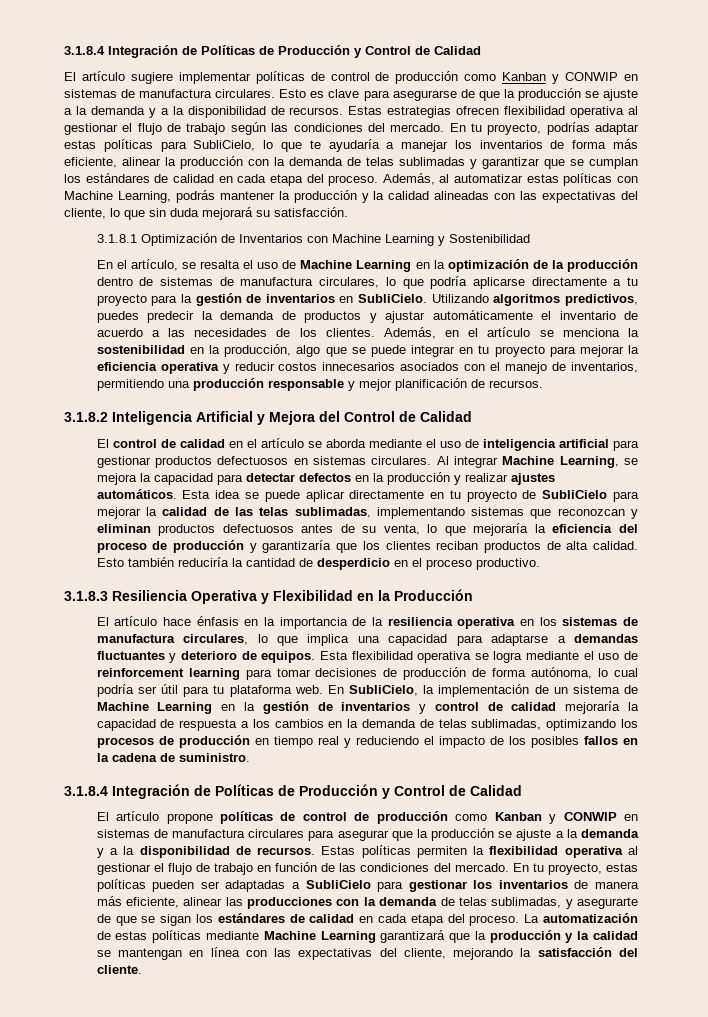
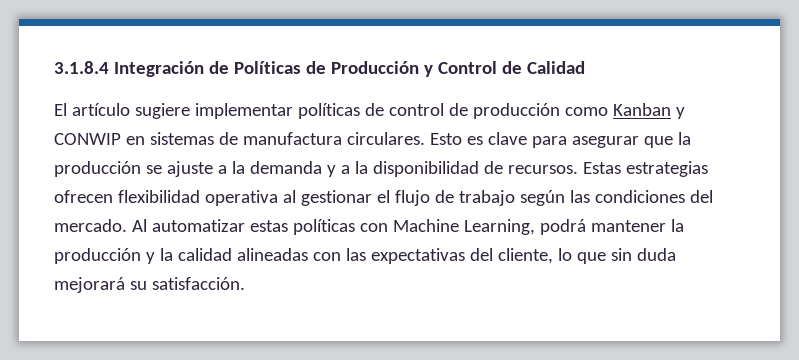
- Esto es clave para asegurarse de que la producción se ajuste a la demanda y a la disponibilidad de recursos.
+ Esto es clave para asegurar que la producción se ajuste a la demanda y a la disponibilidad de recursos.
- En tu proyecto, podrías adaptar estas políticas para SubliCielo, lo que te ayudaría a manejar los inventarios de forma más eficiente, alinear la producción con la demanda de telas sublimadas y garantizar que se cumplan los estándares de calidad en cada etapa del proceso. Además, al automatizar estas políticas con Machine Learning, podrás mantener la producción y la calidad alineadas con las expectativas del cliente, lo que sin duda mejorará su satisfacción.
+ Al automatizar estas políticas con Machine Learning, podrá mantener la producción y la calidad alineadas con las expectativas del cliente, lo que sin duda mejorará su satisfacción.
- 3.1.8.1 Optimización de Inventarios con Machine Learning y Sostenibilidad
- En el artículo, se resalta el uso de Machine Learning en la optimización de la producción dentro de sistemas de manufactura circulares, lo que podría aplicarse directamente a tu proyecto para la gestión de inventarios en SubliCielo. Utilizando algoritmos predictivos, puedes predecir la demanda de productos y ajustar automáticamente el inventario de acuerdo a las necesidades de los clientes. Además, en el artículo se menciona la sostenibilidad en la producción, algo que se puede integrar en tu proyecto para mejorar la eficiencia operativa y reducir costos innecesarios asociados con el manejo de inventarios, permitiendo una producción responsable y mejor planificación de recursos.
- 3.1.8.2 Inteligencia Artificial y Mejora del Control de Calidad
- El control de calidad en el artículo se aborda mediante el uso de inteligencia artificial para gestionar productos defectuosos en sistemas circulares. Al integrar Machine Learning, se mejora la capacidad para detectar defectos en la producción y realizar ajustes automáticos. Esta idea se puede aplicar directamente en tu proyecto de SubliCielo para mejorar la calidad de las telas sublimadas, implementando sistemas que reconozcan y eliminan productos defectuosos antes de su venta, lo que mejoraría la eficiencia del proceso de producción y garantizaría que los clientes reciban productos de alta calidad. Esto también reduciría la cantidad de desperdicio en el proceso productivo.
- 3.1.8.3 Resiliencia Operativa y Flexibilidad en la Producción
- El artículo hace énfasis en la importancia de la resiliencia operativa en los sistemas de manufactura circulares, lo que implica una capacidad para adaptarse a demandas fluctuantes y deterioro de equipos. Esta flexibilidad operativa se logra mediante el uso de reinforcement learning para tomar decisiones de producción de forma autónoma, lo cual podría ser útil para tu plataforma web. En SubliCielo, la implementación de un sistema de Machine Learning en la gestión de inventarios y control de calidad mejoraría la capacidad de respuesta a los cambios en la demanda de telas sublimadas, optimizando los procesos de producción en tiempo real y reduciendo el impacto de los posibles fallos en la cadena de suministro.
- 3.1.8.4 Integración de Políticas de Producción y Control de Calidad
- El artículo propone políticas de control de producción como Kanban y CONWIP en sistemas de manufactura circulares para asegurar que la producción se ajuste a la demanda y a la disponibilidad de recursos. Estas políticas permiten la flexibilidad operativa al gestionar el flujo de trabajo en función de las condiciones del mercado. En tu proyecto, estas políticas pueden ser adaptadas a SubliCielo para gestionar los inventarios de manera más eficiente, alinear las producciones con la demanda de telas sublimadas, y asegurarte de que se sigan los estándares de calidad en cada etapa del proceso. La automatización de estas políticas mediante Machine Learning garantizará que la producción y la calidad se mantengan en línea con las expectativas del cliente, mejorando la satisfacción del cliente.

